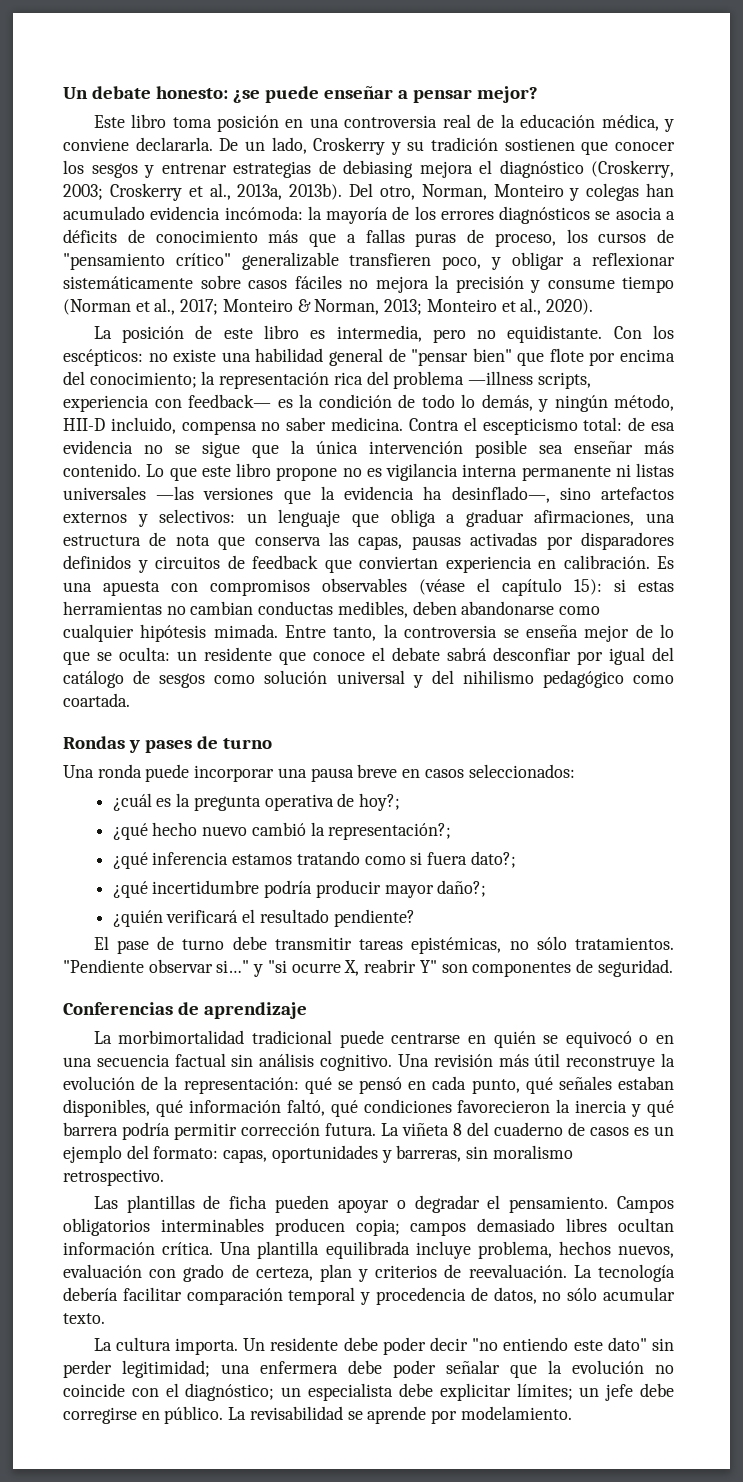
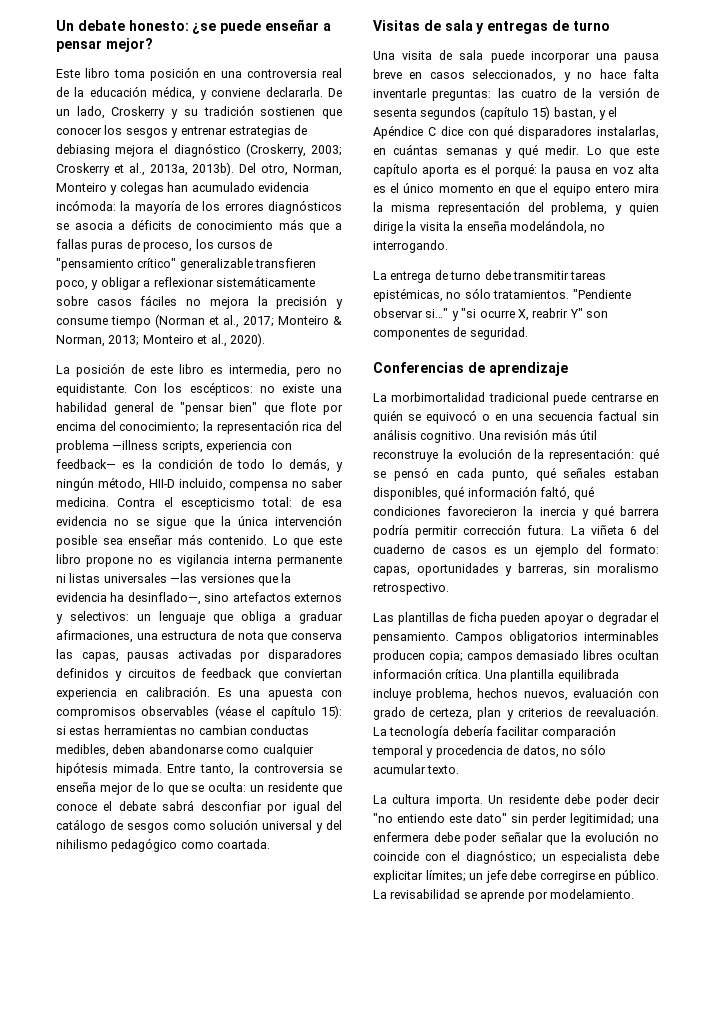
- Rondas y pases de turno
+ Visitas de sala y entregas de turno
- Una ronda puede incorporar una pausa breve en casos seleccionados:
- ¿cuál es la pregunta operativa de hoy?;
- ¿qué hecho nuevo cambió la representación?;
- ¿qué inferencia estamos tratando como si fuera dato?;
- ¿qué incertidumbre podría producir mayor daño?;
- ¿quién verificará el resultado pendiente?
- El pase de turno debe transmitir tareas epistémicas, no sólo tratamientos.
+ Una visita de sala puede incorporar una pausa breve en casos seleccionados, y no hace falta inventarle preguntas: las cuatro de la versión de sesenta segundos (capítulo 15) bastan, y el Apéndice C dice con qué disparadores instalarlas, en cuántas semanas y qué medir. Lo que este capítulo aporta es el porqué: la pausa en voz alta es el único momento en que el equipo entero mira la misma representación del problema, y quien dirige la visita la enseña modelándola, no interrogando.
+ La entrega de turno debe transmitir tareas epistémicas, no sólo tratamientos.
- La viñeta 8 del cuaderno de casos es un ejemplo del formato: capas, oportunidades y barreras, sin moralismo retrospectivo.
+ La viñeta 6 del cuaderno de casos es un ejemplo del formato: capas, oportunidades y barreras, sin moralismo retrospectivo.

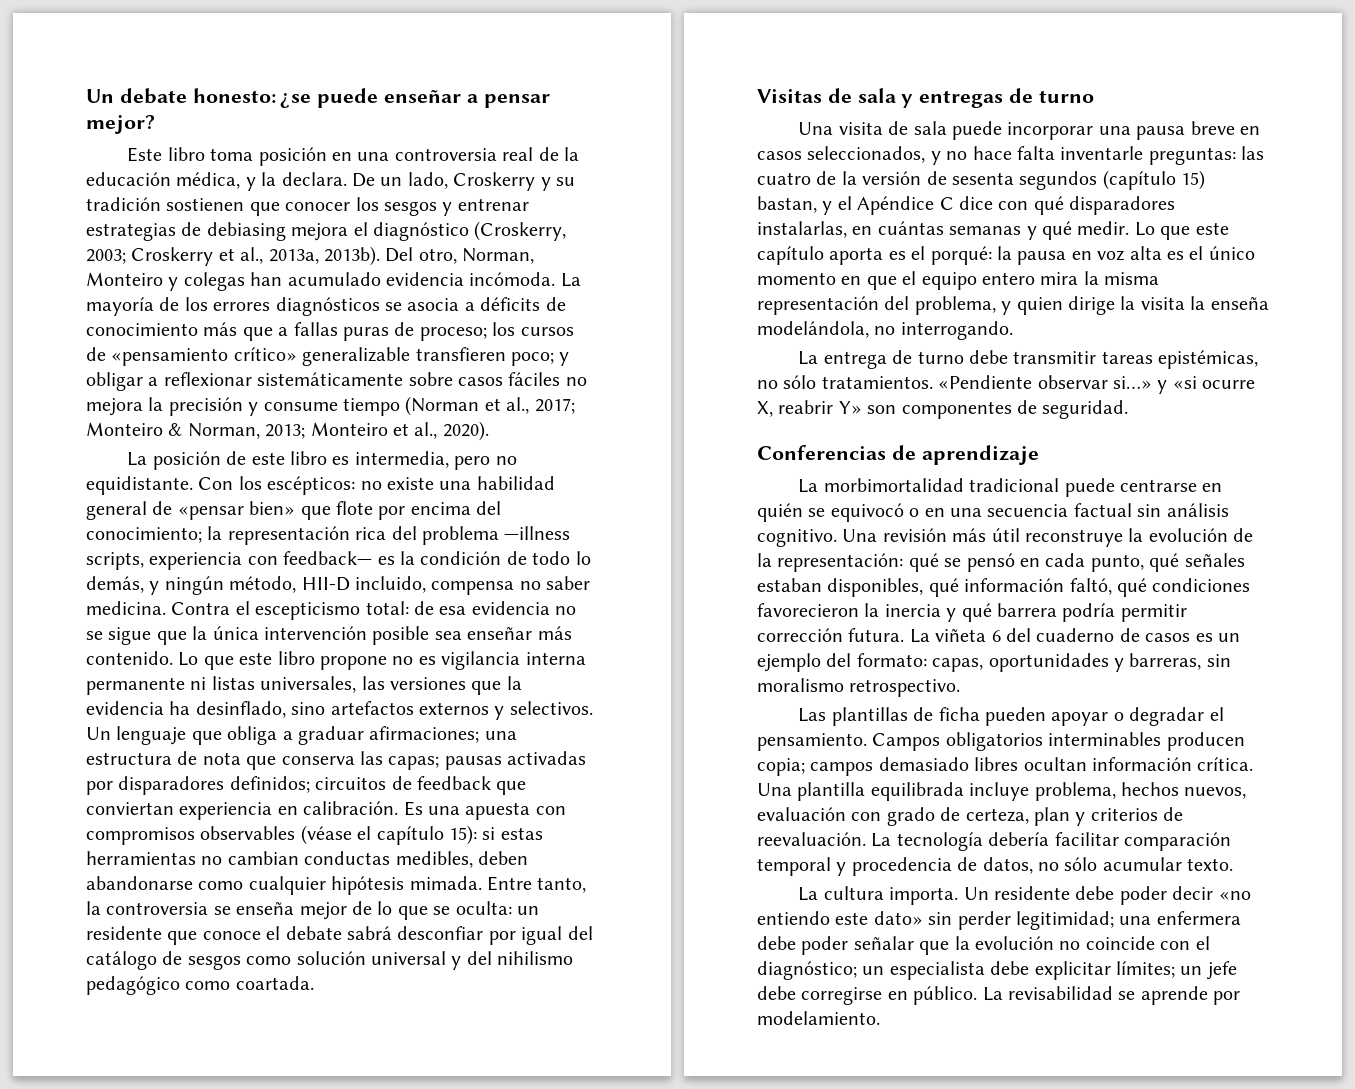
- Este libro toma posición en una controversia real de la educación médica, y conviene declararla.
+ Este libro toma posición en una controversia real de la educación médica, y la declara.
- Del otro, Norman, Monteiro y colegas han acumulado evidencia incómoda: la mayoría de los errores diagnósticos se asocia a déficits de conocimiento más que a fallas puras de proceso, los cursos de "pensamiento crítico" generalizable transfieren poco, y obligar a reflexionar sistemáticamente sobre casos fáciles no mejora la precisión y consume tiempo (Norman et al., 2017; Monteiro & Norman, 2013; Monteiro et al., 2020).
+ Del otro, Norman, Monteiro y colegas han acumulado evidencia incómoda. La mayoría de los errores diagnósticos se asocia a déficits de conocimiento más que a fallas puras de proceso; los cursos de «pensamiento crítico» generalizable transfieren poco; y obligar a reflexionar sistemáticamente sobre casos fáciles no mejora la precisión y consume tiempo (Norman et al., 2017; Monteiro & Norman, 2013; Monteiro et al., 2020).
- Con los escépticos: no existe una habilidad general de "pensar bien" que flote por encima del conocimiento; la representación rica del problema —illness scripts, experiencia con feedback— es la condición de todo lo demás, y ningún método, HII-D incluido, compensa no saber medicina.
+ Con los escépticos: no existe una habilidad general de «pensar bien» que flote por encima del conocimiento; la representación rica del problema —illness scripts, experiencia con feedback— es la condición de todo lo demás, y ningún método, HII-D incluido, compensa no saber medicina.
- Lo que este libro propone no es vigilancia interna permanente ni listas universales —las versiones que la evidencia ha desinflado—, sino artefactos externos y selectivos: un lenguaje que obliga a graduar afirmaciones, una estructura de nota que conserva las capas, pausas activadas por disparadores definidos y circuitos de feedback que conviertan experiencia en calibración.
+ Lo que este libro propone no es vigilancia interna permanente ni listas universales, las versiones que la evidencia ha desinflado, sino artefactos externos y selectivos. Un lenguaje que obliga a graduar afirmaciones; una estructura de nota que conserva las capas; pausas activadas por disparadores definidos; circuitos de feedback que conviertan experiencia en calibración.
- "Pendiente observar si…" y "si ocurre X, reabrir Y" son componentes de seguridad.
+ «Pendiente observar si…» y «si ocurre X, reabrir Y» son componentes de seguridad.
- Un residente debe poder decir "no entiendo este dato" sin perder legitimidad; una enfermera debe poder señalar que la evolución no coincide con el diagnóstico; un especialista debe explicitar límites; un jefe debe corregirse en público.
+ Un residente debe poder decir «no entiendo este dato» sin perder legitimidad; una enfermera debe poder señalar que la evolución no coincide con el diagnóstico; un especialista debe explicitar límites; un jefe debe corregirse en público.

